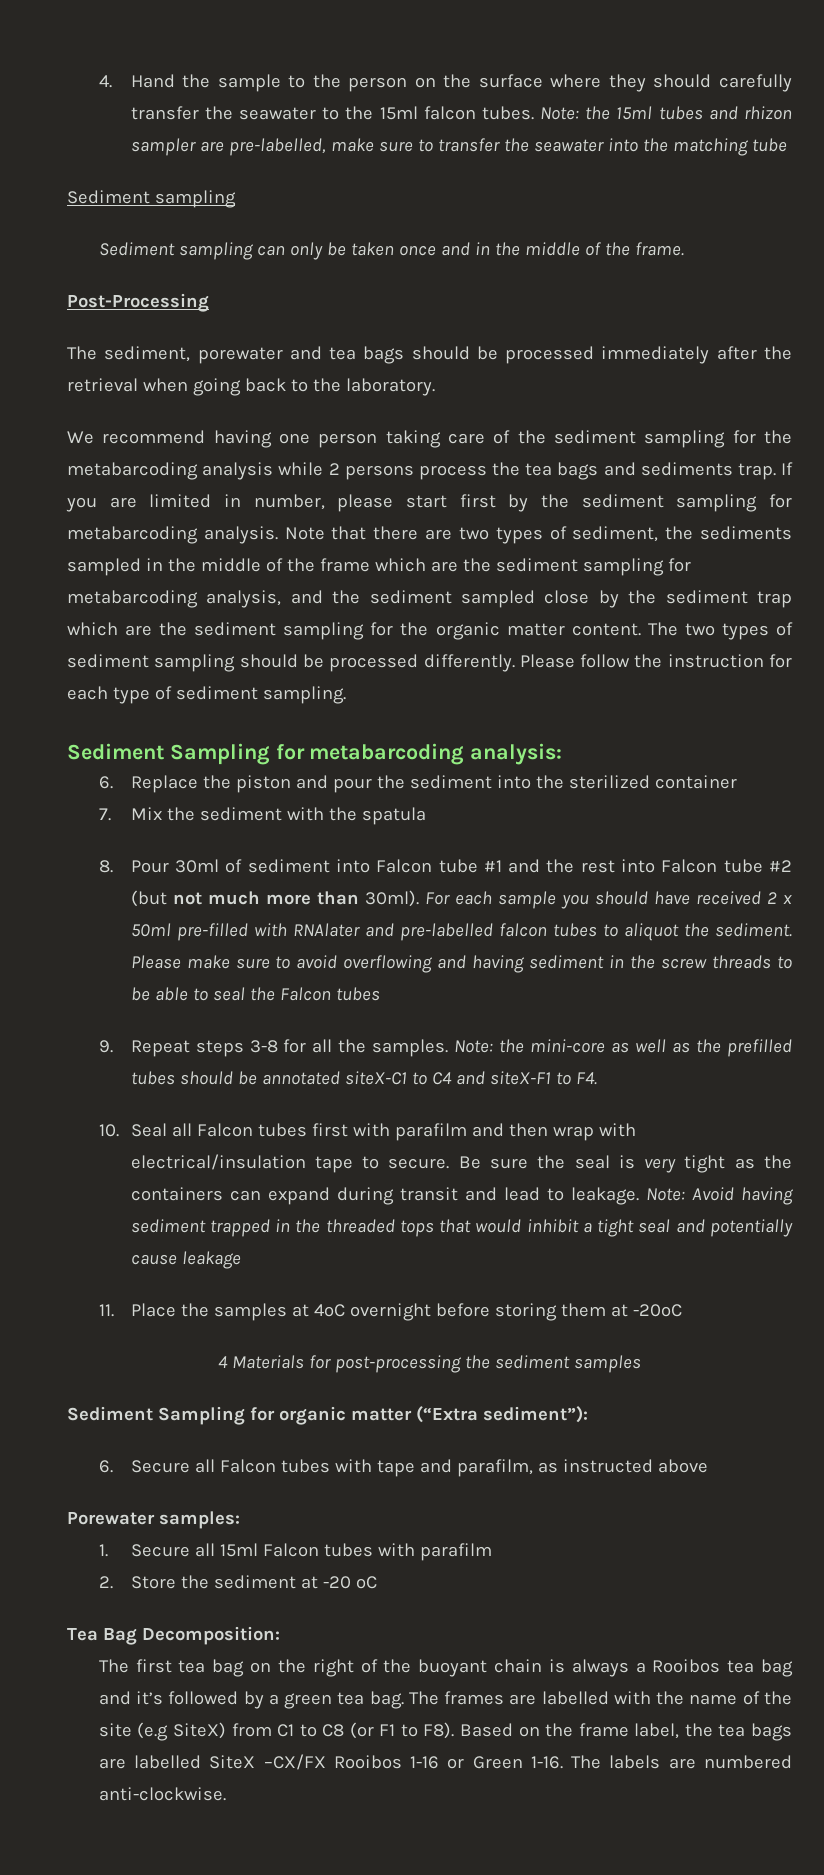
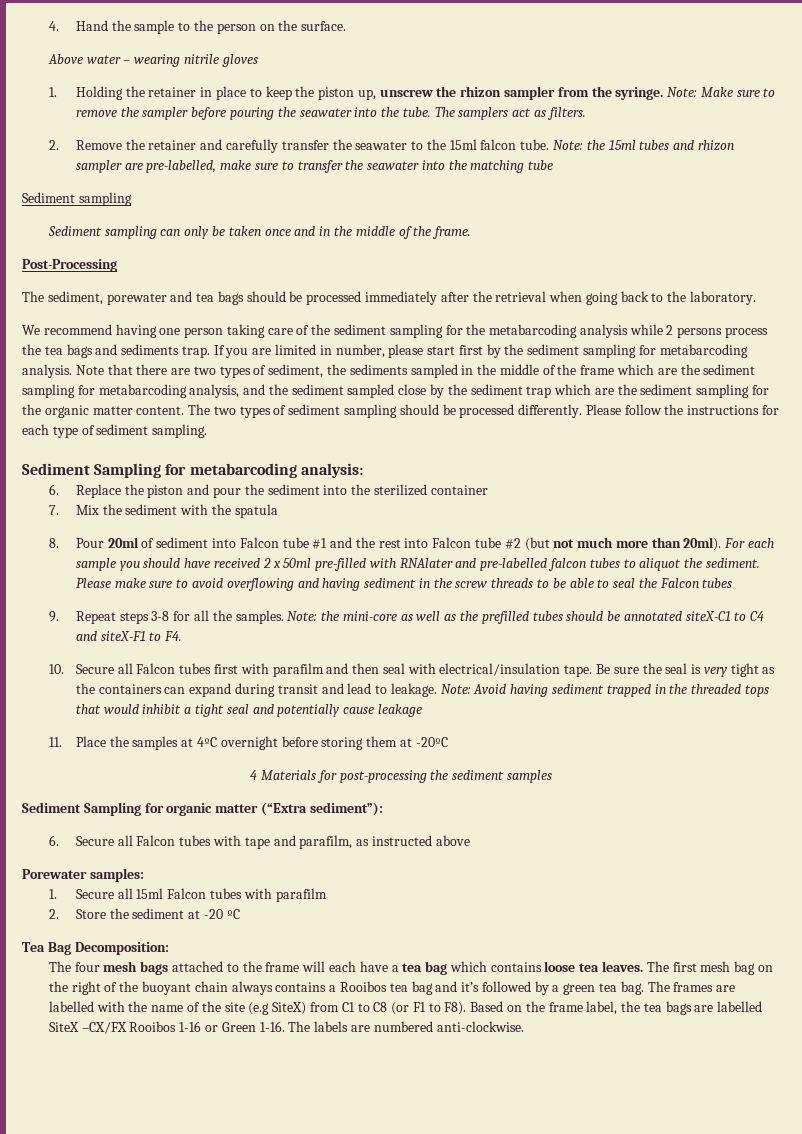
- 4. Hand the sample to the person on the surface where they should carefully transfer the seawater to the 15ml falcon tubes.
+ 4. Hand the sample to the person on the surface.
+ Above water – wearing nitrile gloves
+ 1. Holding the retainer in place to keep the piston up, unscrew the rhizon sampler from the syringe. Note: Make sure to remove the sampler before pouring the seawater into the tube. The samplers act as filters.
+ 2. Remove the retainer and carefully transfer the seawater to the 15ml falcon tube.
- Please follow the instruction for each type of sediment sampling.
+ Please follow the instructions for each type of sediment sampling.
- 8. Pour 30ml of sediment into Falcon tube #1 and the rest into Falcon tube #2 (but not much more than 30ml).
+ 8. Pour 20ml of sediment into Falcon tube #1 and the rest into Falcon tube #2 (but not much more than 20ml).
- 10. Seal all Falcon tubes first with parafilm and then wrap with electrical/insulation tape to secure.
+ 10. Secure all Falcon tubes first with parafilm and then seal with electrical/insulation tape.
- The first tea bag on the right of the buoyant chain is always a Rooibos tea bag and it’s followed by a green tea bag.
+ The four mesh bags attached to the frame will each have a tea bag which contains loose tea leaves. The first mesh bag on the right of the buoyant chain always contains a Rooibos tea bag and it’s followed by a green tea bag.

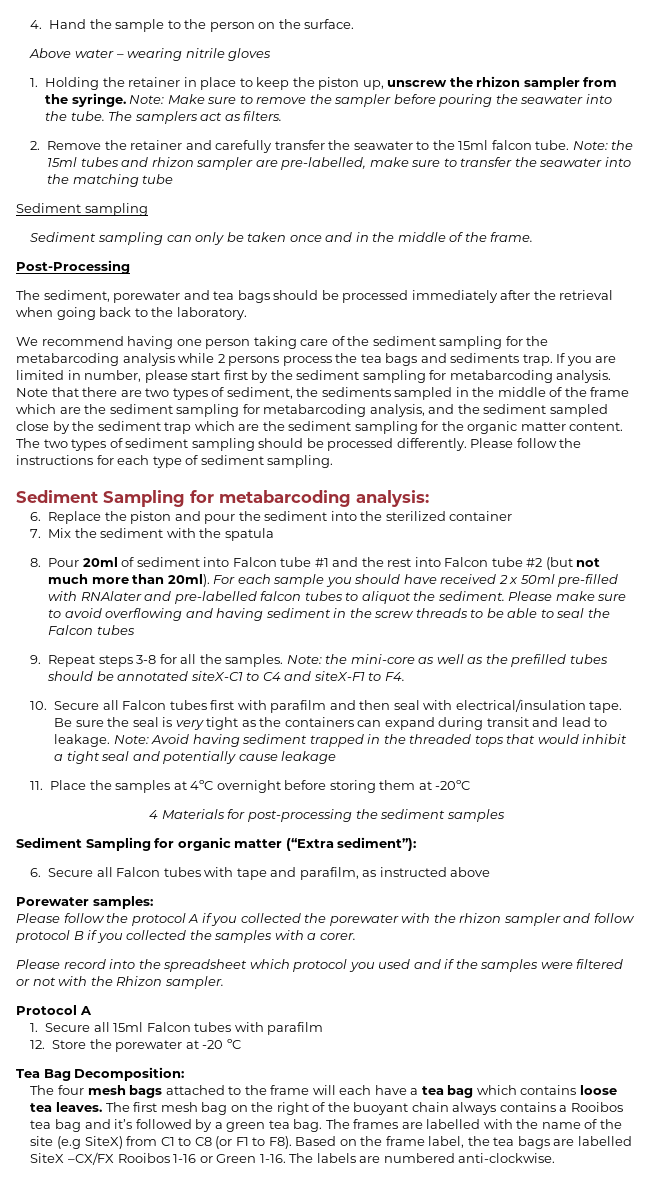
+ Please follow the protocol A if you collected the porewater with the rhizon sampler and follow protocol B if you collected the samples with a corer.
+ Please record into the spreadsheet which protocol you used and if the samples were filtered or not with the Rhizon sampler.
+ Protocol A
- 2. Store the sediment at -20 ºC
+ 12. Store the porewater at -20 ºC

